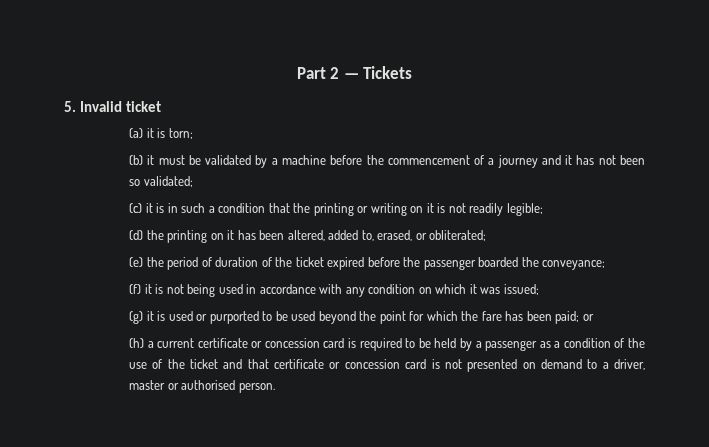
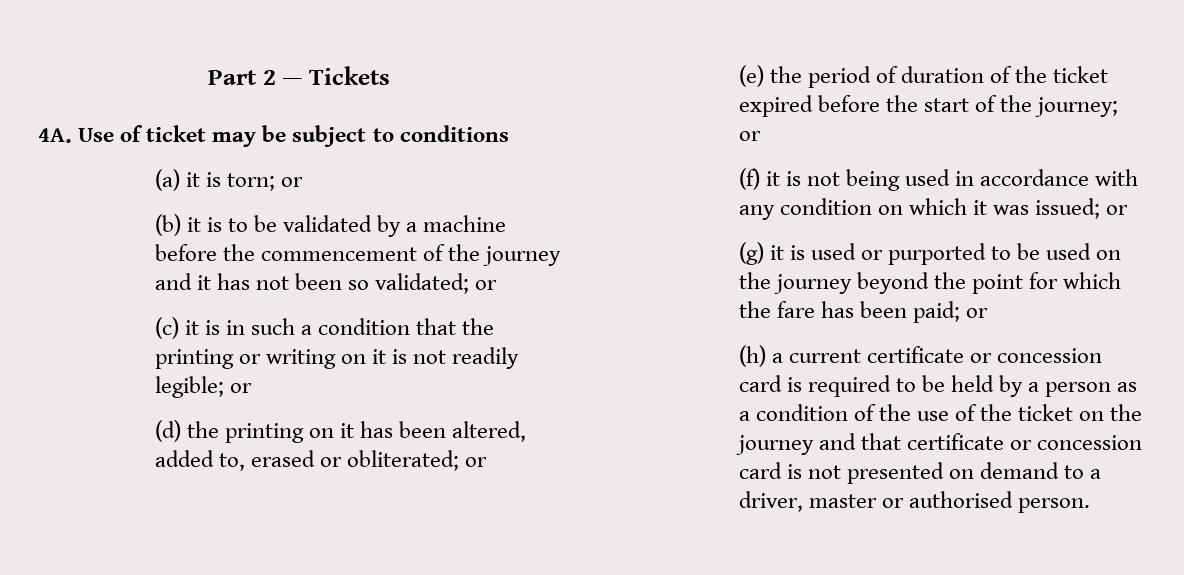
- 5. Invalid ticket
+ 4A. Use of ticket may be subject to conditions
- (a) it is torn;
+ (a) it is torn; or
- (b) it must be validated by a machine before the commencement of a journey and it has not been so validated;
+ (b) it is to be validated by a machine before the commencement of the journey and it has not been so validated; or
- (c) it is in such a condition that the printing or writing on it is not readily legible;
+ (c) it is in such a condition that the printing or writing on it is not readily legible; or
- (d) the printing on it has been altered, added to, erased, or obliterated;
+ (d) the printing on it has been altered, added to, erased or obliterated; or
- (e) the period of duration of the ticket expired before the passenger boarded the conveyance;
+ (e) the period of duration of the ticket expired before the start of the journey; or
- (f) it is not being used in accordance with any condition on which it was issued;
+ (f) it is not being used in accordance with any condition on which it was issued; or
- (g) it is used or purported to be used beyond the point for which the fare has been paid; or
+ (g) it is used or purported to be used on the journey beyond the point for which the fare has been paid; or
- (h) a current certificate or concession card is required to be held by a passenger as a condition of the use of the ticket and that certificate or concession card is not presented on demand to a driver, master or authorised person.
+ (h) a current certificate or concession card is required to be held by a person as a condition of the use of the ticket on the journey and that certificate or concession card is not presented on demand to a driver, master or authorised person.

